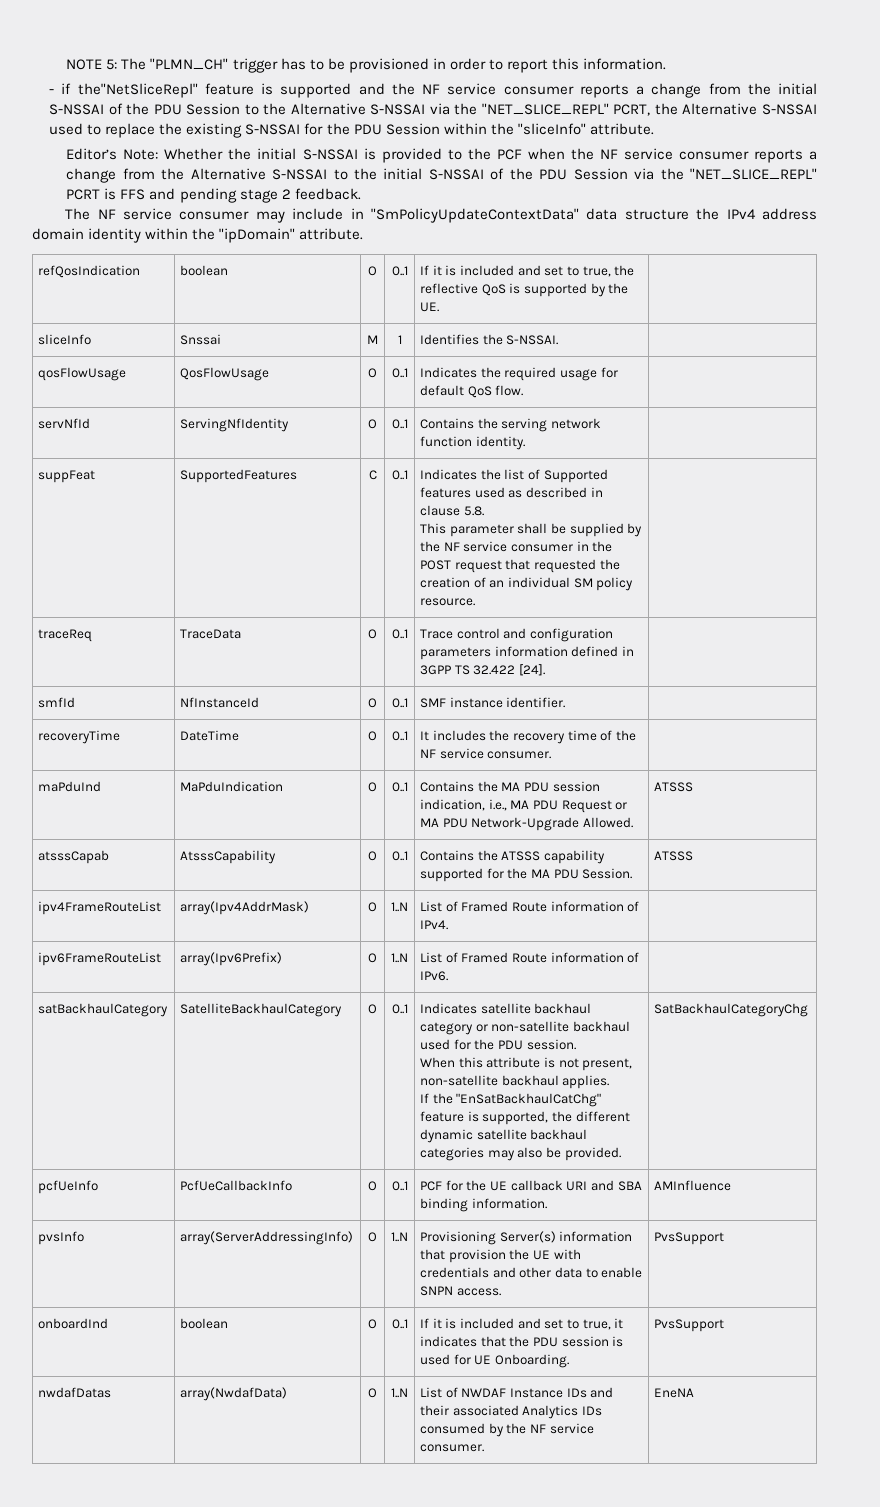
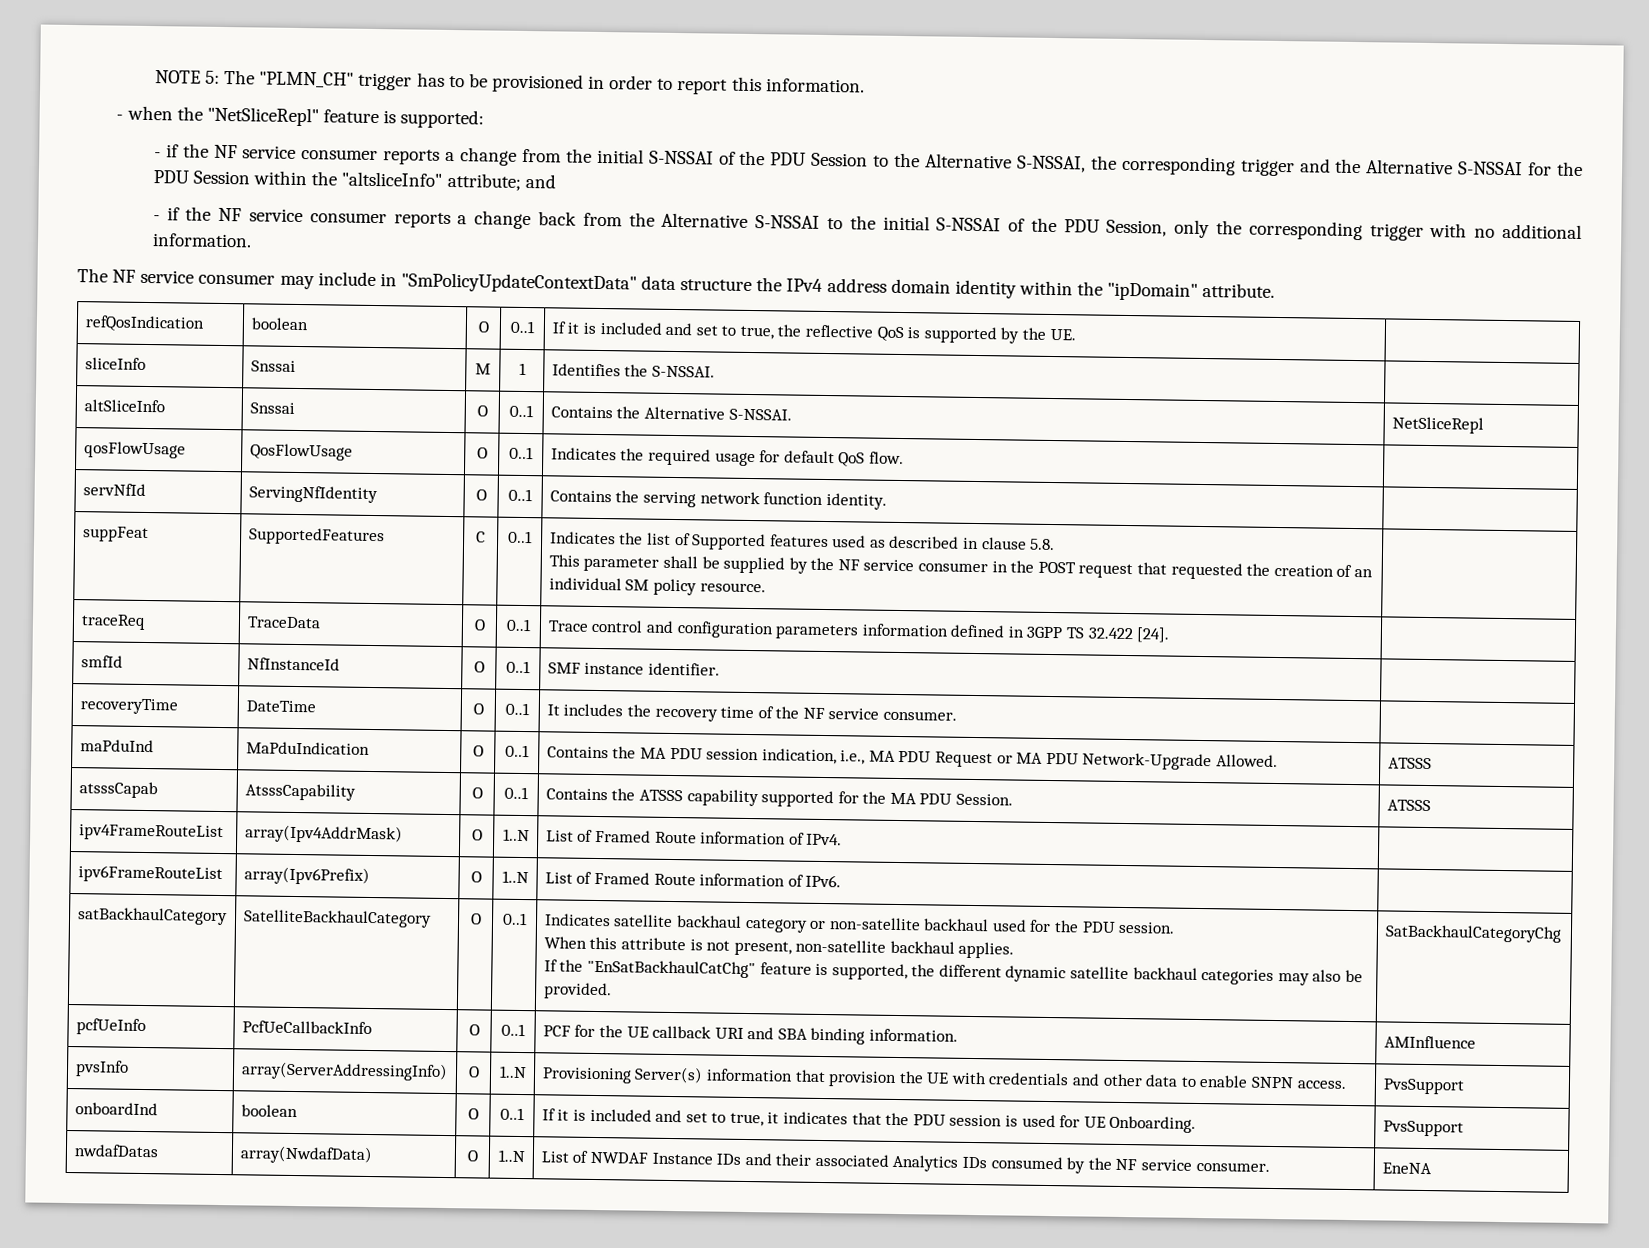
- - if the"NetSliceRepl" feature is supported and the NF service consumer reports a change from the initial S-NSSAI of the PDU Session to the Alternative S-NSSAI via the "NET_SLICE_REPL" PCRT, the Alternative S-NSSAI used to replace the existing S-NSSAI for the PDU Session within the "sliceInfo" attribute.
- Editor’s Note: Whether the initial S-NSSAI is provided to the PCF when the NF service consumer reports a change from the Alternative S-NSSAI to the initial S-NSSAI of the PDU Session via the "NET_SLICE_REPL" PCRT is FFS and pending stage 2 feedback.
+ - when the "NetSliceRepl" feature is supported:
+ - if the NF service consumer reports a change from the initial S-NSSAI of the PDU Session to the Alternative S-NSSAI, the corresponding trigger and the Alternative S-NSSAI for the PDU Session within the "altsliceInfo" attribute; and
+ - if the NF service consumer reports a change back from the Alternative S-NSSAI to the initial S-NSSAI of the PDU Session, only the corresponding trigger with no additional information.
+ altSliceInfo | Snssai | O | 0..1 | Contains the Alternative S-NSSAI. | NetSliceRepl

